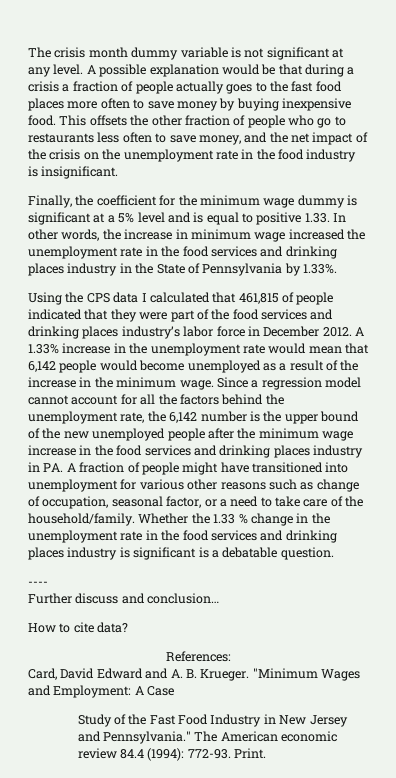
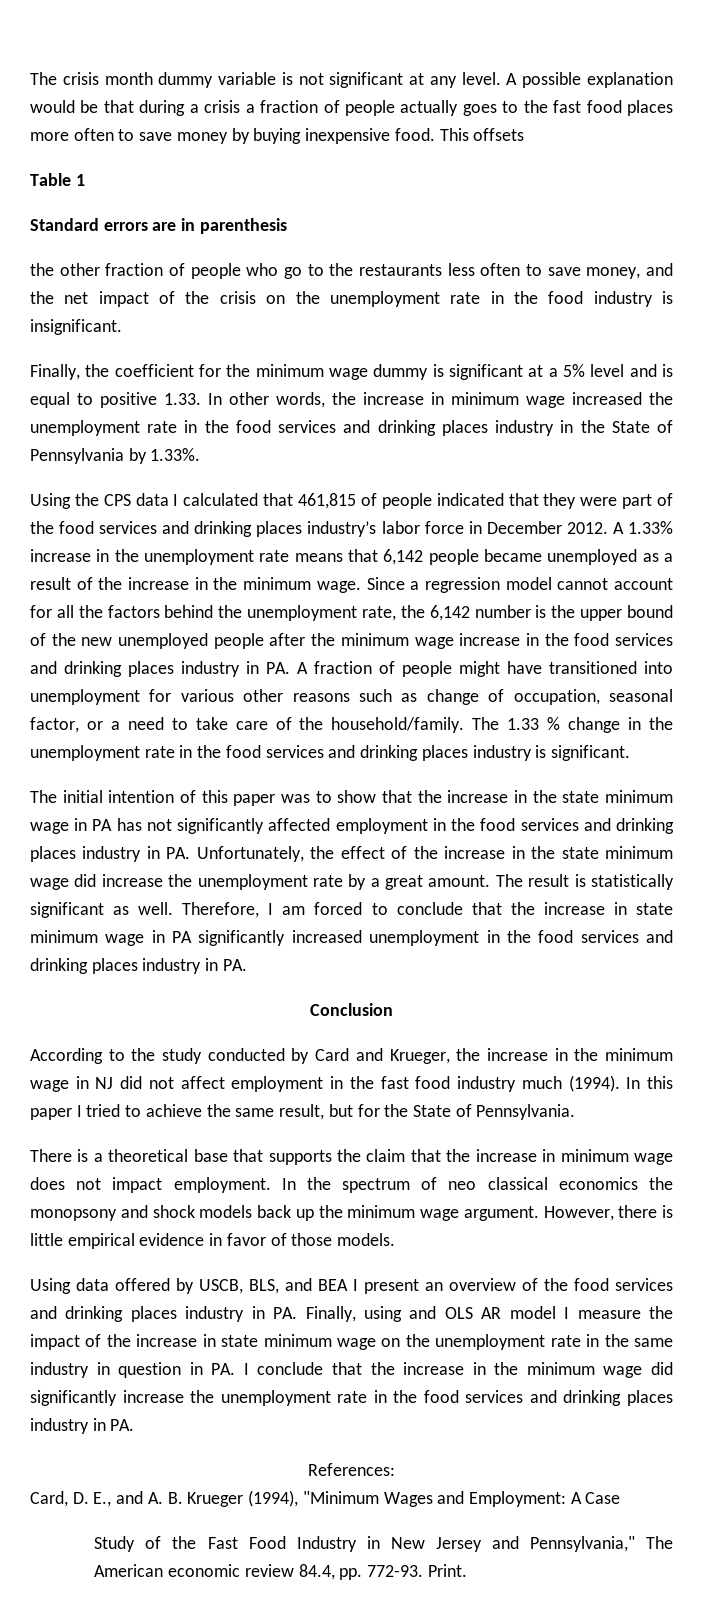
- This offsets the other fraction of people who go to restaurants less often to save money, and the net impact of the crisis on the unemployment rate in the food industry is insignificant.
+ This offsets
+ Table 1
+ Standard errors are in parenthesis
+ the other fraction of people who go to the restaurants less often to save money, and the net impact of the crisis on the unemployment rate in the food industry is insignificant.
- A 1.33% increase in the unemployment rate would mean that 6,142 people would become unemployed as a result of the increase in the minimum wage.
+ A 1.33% increase in the unemployment rate means that 6,142 people became unemployed as a result of the increase in the minimum wage.
- Whether the 1.33 % change in the unemployment rate in the food services and drinking places industry is significant is a debatable question.
- ----
- Further discuss and conclusion…
- How to cite data?
+ The 1.33 % change in the unemployment rate in the food services and drinking places industry is significant.
+ The initial intention of this paper was to show that the increase in the state minimum wage in PA has not significantly affected employment in the food services and drinking places industry in PA. Unfortunately, the effect of the increase in the state minimum wage did increase the unemployment rate by a great amount. The result is statistically significant as well. Therefore, I am forced to conclude that the increase in state minimum wage in PA significantly increased unemployment in the food services and drinking places industry in PA.
+ Conclusion
+ According to the study conducted by Card and Krueger, the increase in the minimum wage in NJ did not affect employment in the fast food industry much (1994). In this paper I tried to achieve the same result, but for the State of Pennsylvania.
+ There is a theoretical base that supports the claim that the increase in minimum wage does not impact employment. In the spectrum of neo classical economics the monopsony and shock models back up the minimum wage argument. However, there is little empirical evidence in favor of those models.
+ Using data offered by USCB, BLS, and BEA I present an overview of the food services and drinking places industry in PA. Finally, using and OLS AR model I measure the impact of the increase in state minimum wage on the unemployment rate in the same industry in question in PA. I conclude that the increase in the minimum wage did significantly increase the unemployment rate in the food services and drinking places industry in PA.
- Card, David Edward and A. B. Krueger. "Minimum Wages and Employment: A Case
+ Card, D. E., and A. B. Krueger (1994), "Minimum Wages and Employment: A Case
- Study of the Fast Food Industry in New Jersey and Pennsylvania." The American economic review 84.4 (1994): 772-93.
+ Study of the Fast Food Industry in New Jersey and Pennsylvania," The American economic review 84.4, pp. 772-93.

